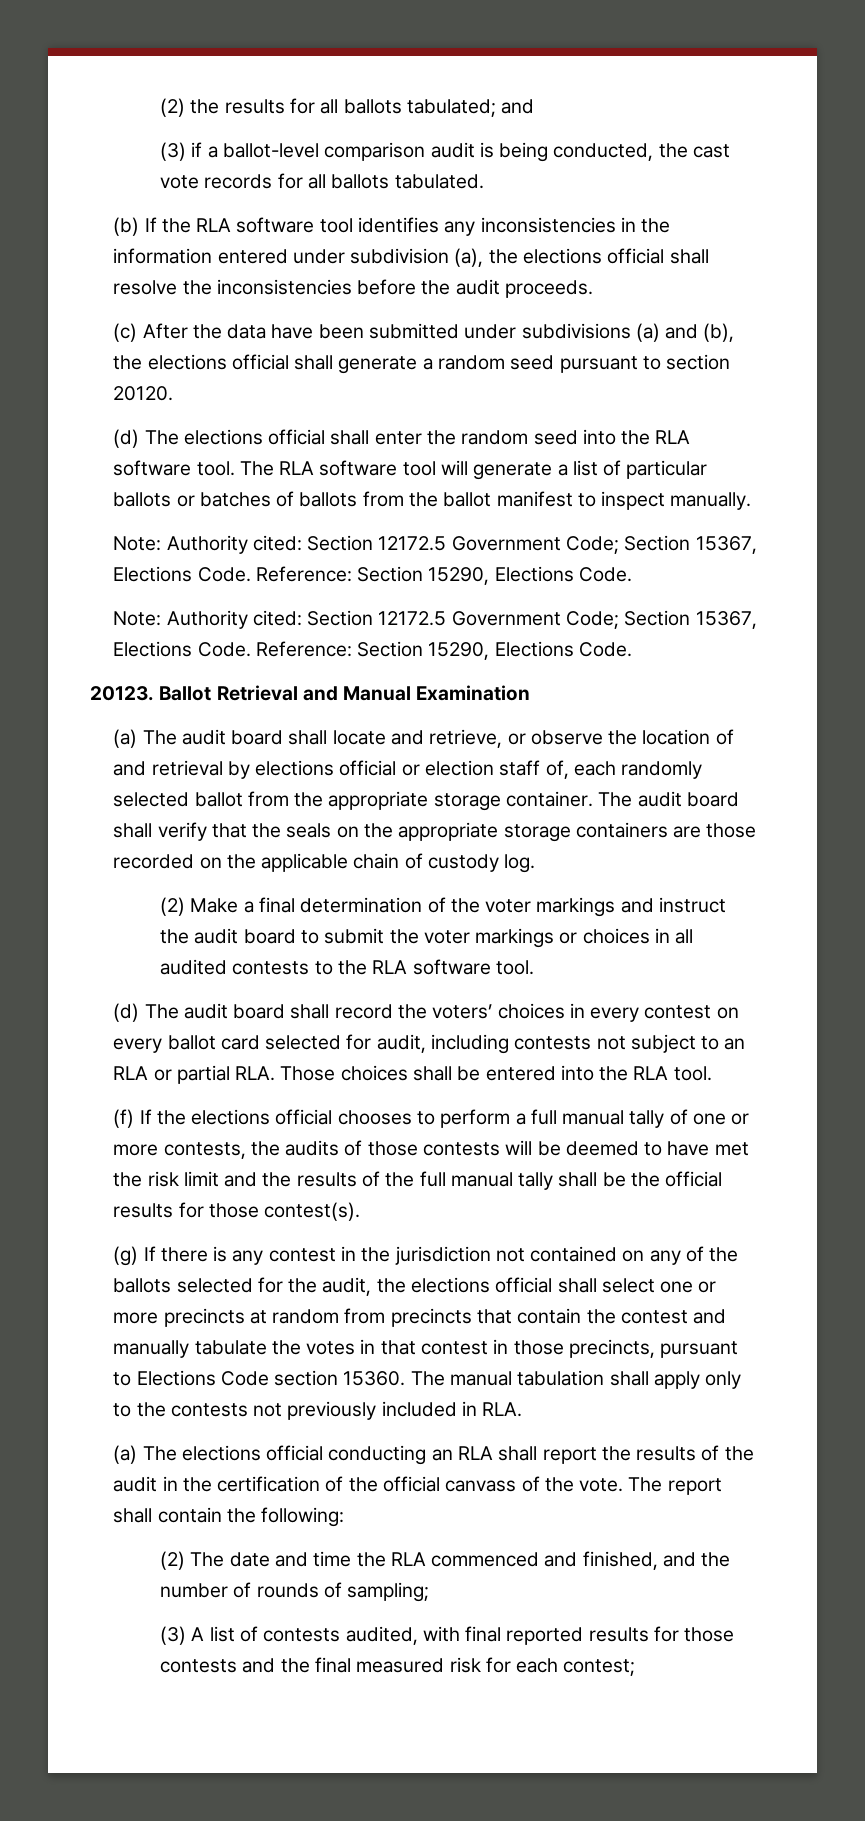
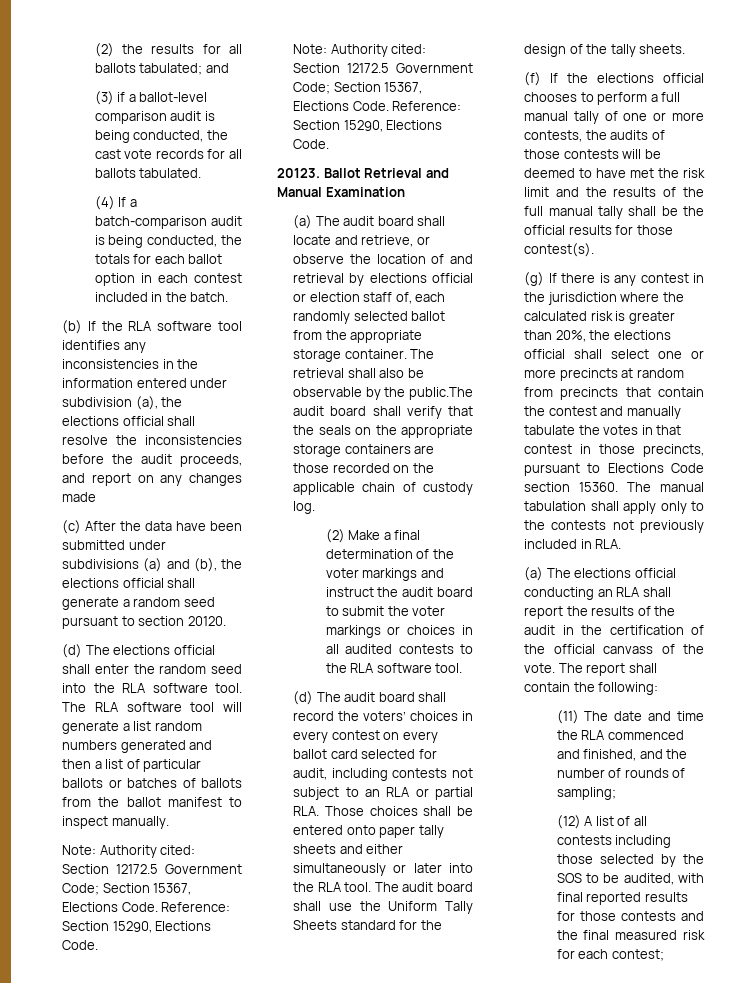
+ (4) If a batch-comparison audit is being conducted, the totals for each ballot option in each contest included in the batch.
- (b) If the RLA software tool identifies any inconsistencies in the information entered under subdivision (a), the elections official shall resolve the inconsistencies before the audit proceeds.
+ (b) If the RLA software tool identifies any inconsistencies in the information entered under subdivision (a), the elections official shall resolve the inconsistencies before the audit proceeds, and report on any changes made
- The RLA software tool will generate a list of particular ballots or batches of ballots from the ballot manifest to inspect manually.
+ The RLA software tool will generate a list random numbers generated and then a list of particular ballots or batches of ballots from the ballot manifest to inspect manually.
- The audit board shall verify that the seals on the appropriate storage containers are those recorded on the applicable chain of custody log.
+ The retrieval shall also be observable by the public.The audit board shall verify that the seals on the appropriate storage containers are those recorded on the applicable chain of custody log.
- (d) The audit board shall record the voters’ choices in every contest on every ballot card selected for audit, including contests not subject to an RLA or partial RLA. Those choices shall be entered into the RLA tool.
+ (d) The audit board shall record the voters’ choices in every contest on every ballot card selected for audit, including contests not subject to an RLA or partial RLA. Those choices shall be entered onto paper tally sheets and either simultaneously or later into the RLA tool. The audit board shall use the Uniform Tally Sheets standard for the design of the tally sheets.
- (g) If there is any contest in the jurisdiction not contained on any of the ballots selected for the audit, the elections official shall select one or more precincts at random from precincts that contain the contest and manually tabulate the votes in that contest in those precincts, pursuant to Elections Code section 15360.
+ (g) If there is any contest in the jurisdiction where the calculated risk is greater than 20%, the elections official shall select one or more precincts at random from precincts that contain the contest and manually tabulate the votes in that contest in those precincts, pursuant to Elections Code section 15360.
- (2) The date and time the RLA commenced and finished, and the number of rounds of sampling;
+ (11) The date and time the RLA commenced and finished, and the number of rounds of sampling;
- (3) A list of contests audited, with final reported results for those contests and the final measured risk for each contest;
+ (12) A list of all contests including those selected by the SOS to be audited, with final reported results for those contests and the final measured risk for each contest;

